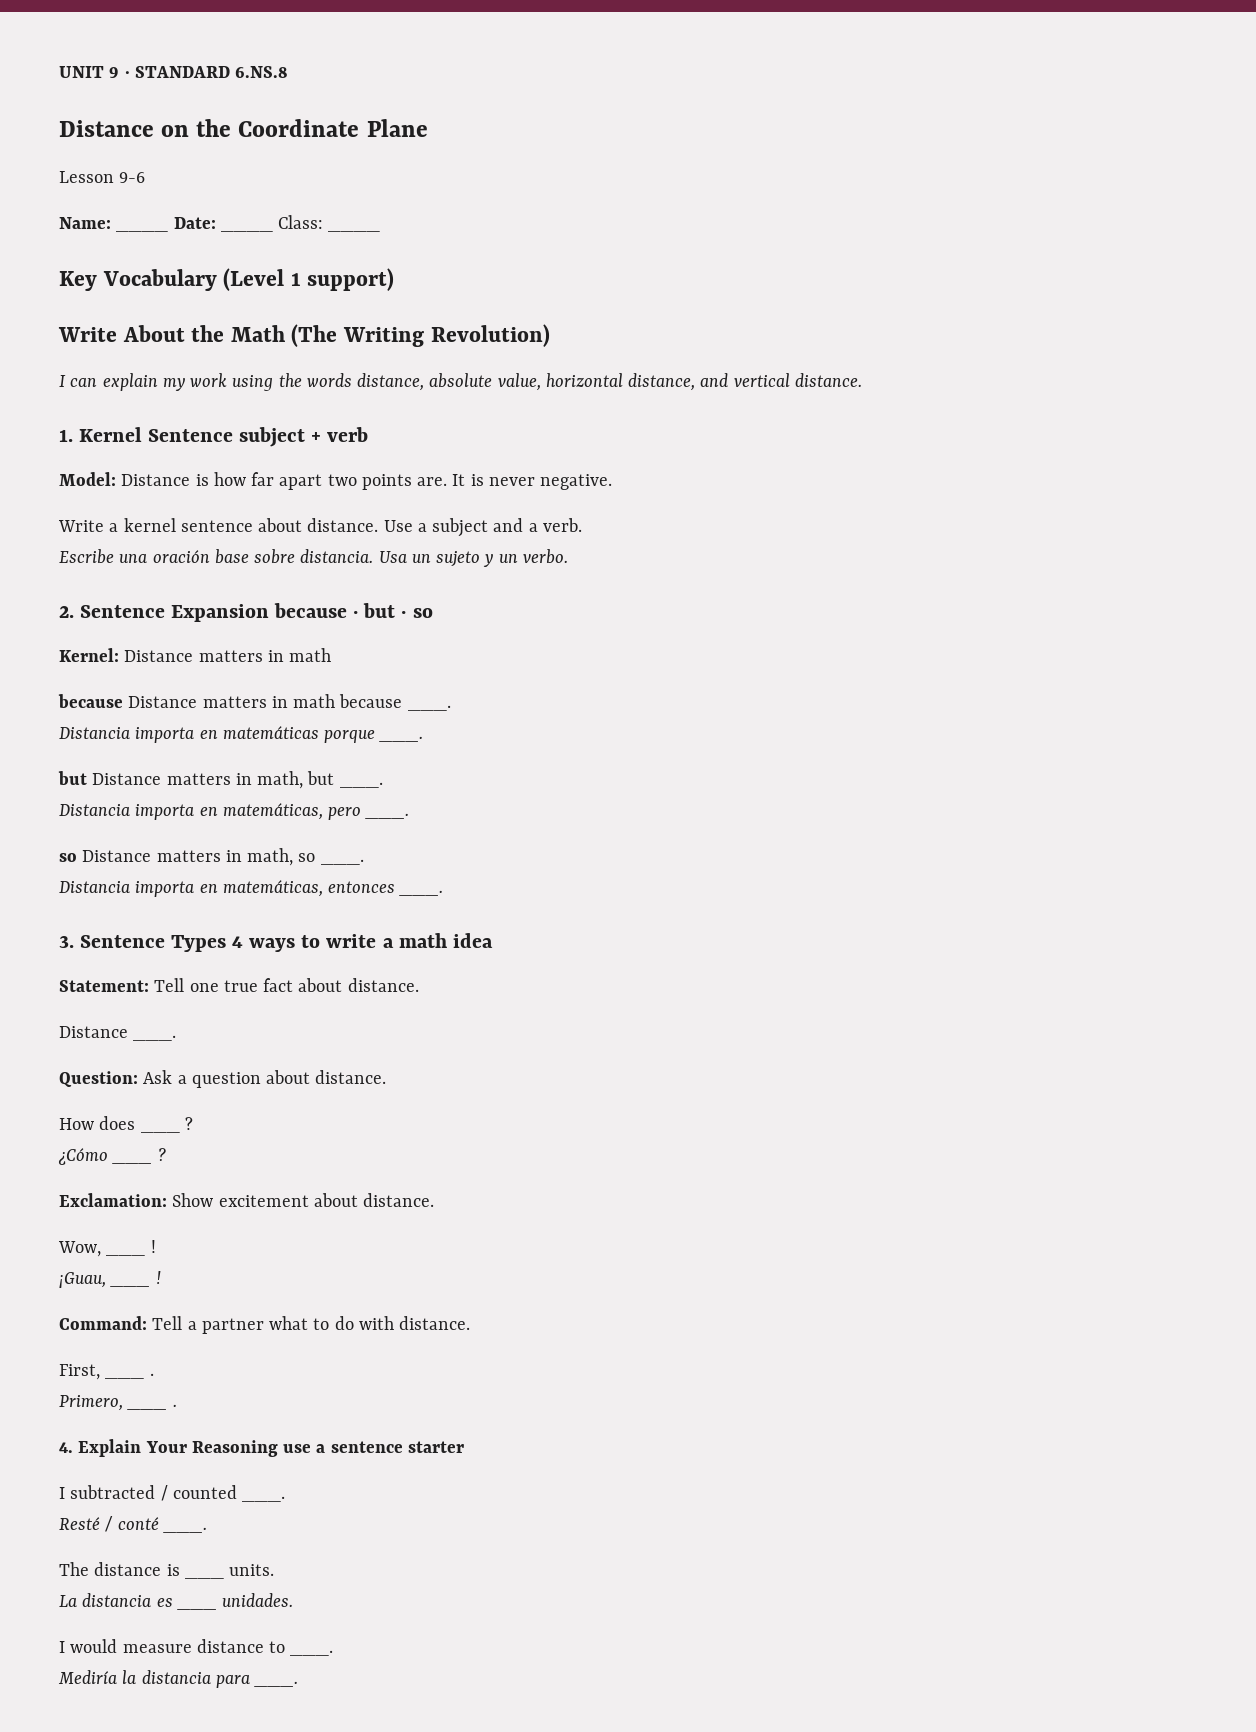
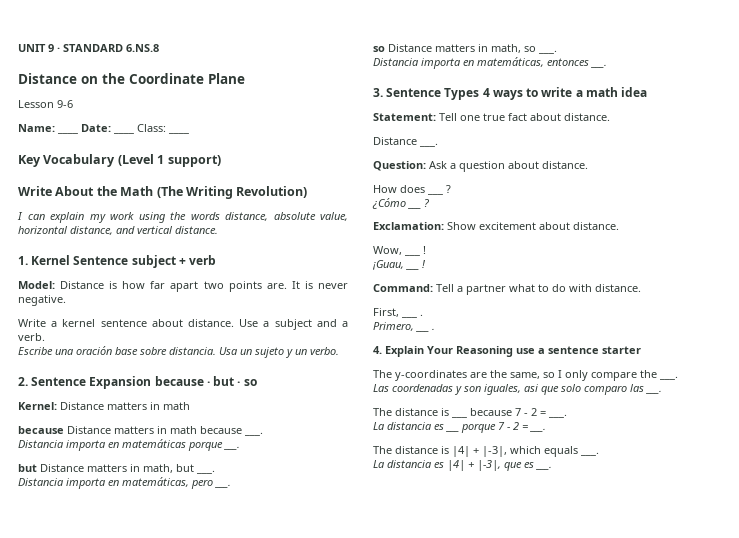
- I subtracted / counted ___.
- Resté / conté ___.
+ The y-coordinates are the same, so I only compare the ___.
+ Las coordenadas y son iguales, asi que solo comparo las ___.
- The distance is ___ units.
- La distancia es ___ unidades.
- I would measure distance to ___.
- Mediría la distancia para ___.
+ The distance is ___ because 7 - 2 = ___.
+ La distancia es ___ porque 7 - 2 = ___.
+ The distance is |4| + |-3|, which equals ___.
+ La distancia es |4| + |-3|, que es ___.

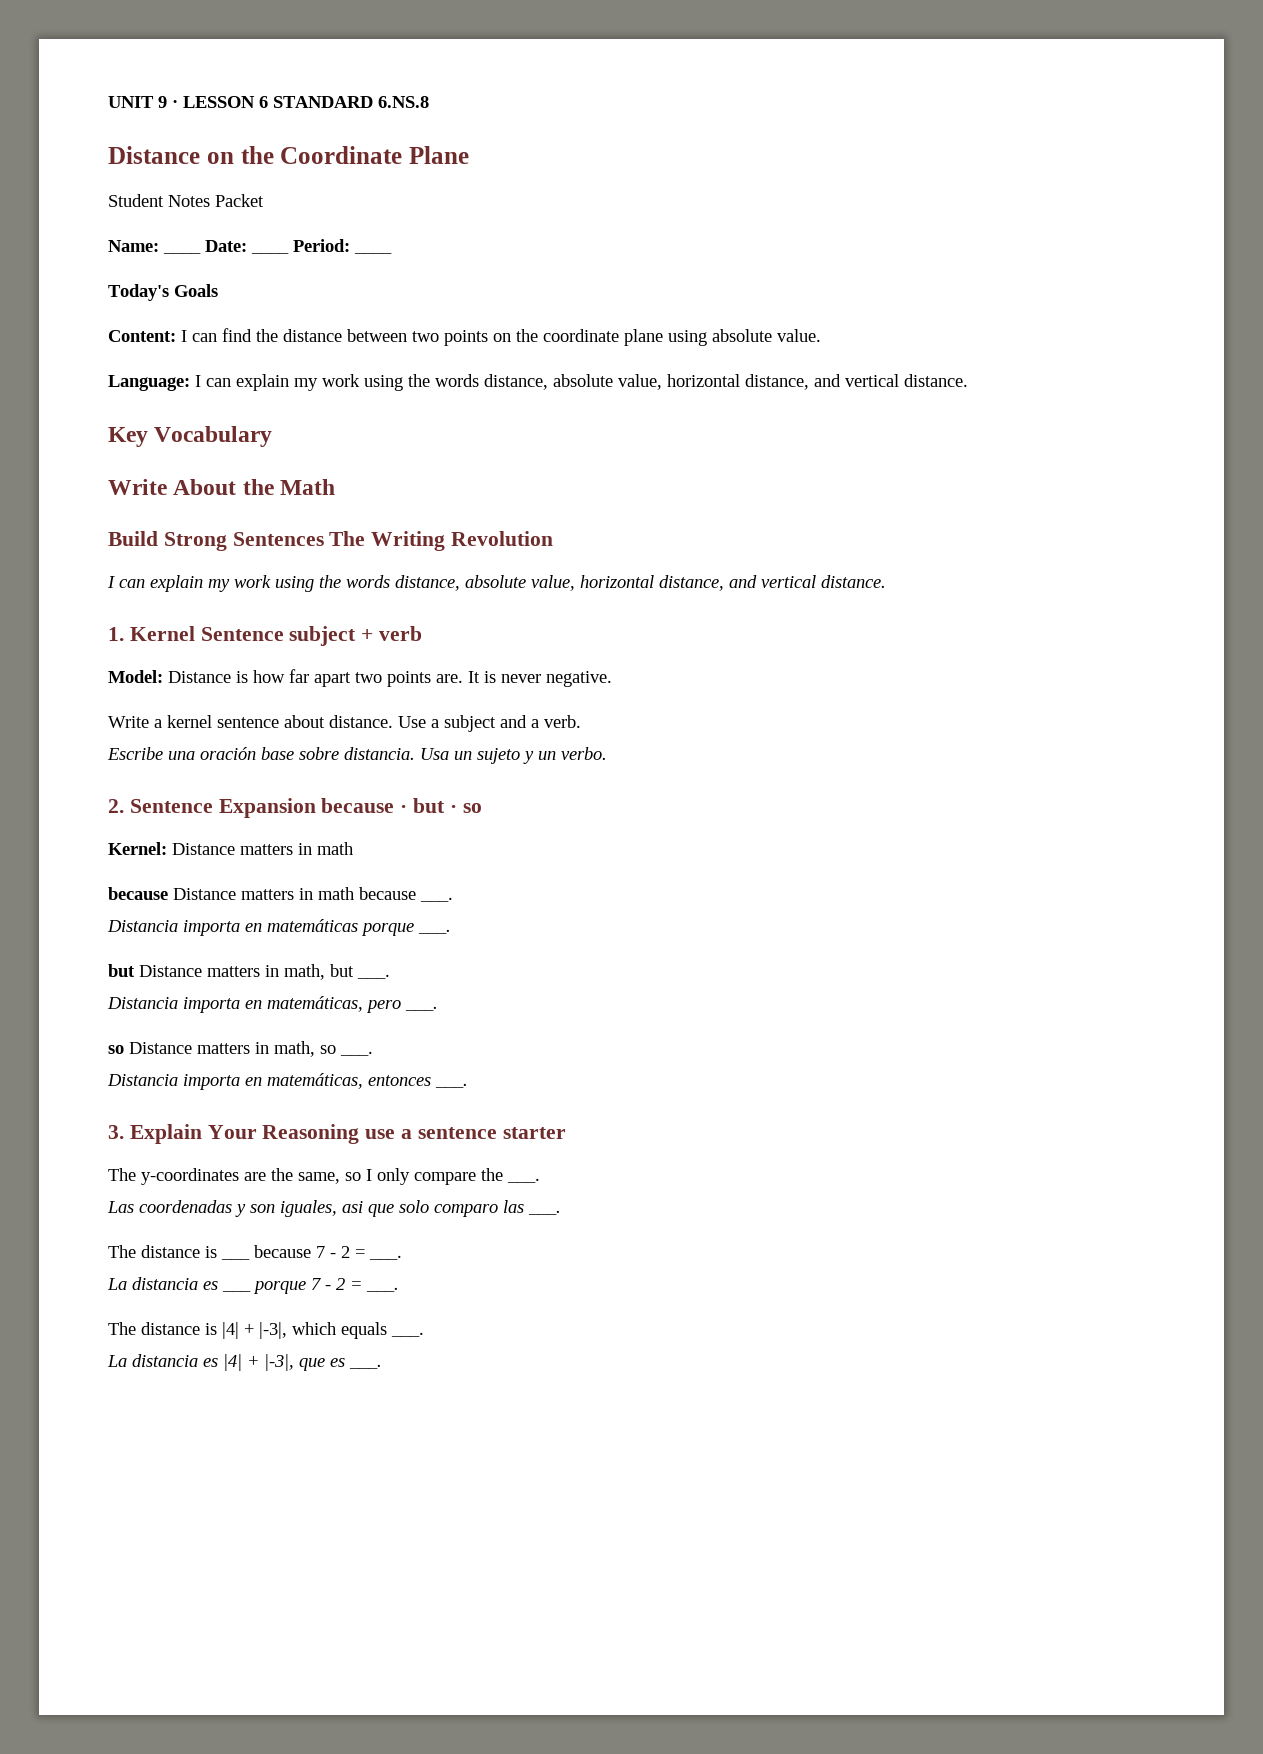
- UNIT 9 · STANDARD 6.NS.8
+ UNIT 9 · LESSON 6 STANDARD 6.NS.8
- Lesson 9-6
+ Student Notes Packet
- Name: ____ Date: ____ Class: ____
+ Name: ____ Date: ____ Period: ____
+ Today's Goals
+ Content: I can find the distance between two points on the coordinate plane using absolute value.
+ Language: I can explain my work using the words distance, absolute value, horizontal distance, and vertical distance.
- Key Vocabulary (Level 1 support)
+ Key Vocabulary
- Write About the Math (The Writing Revolution)
+ Write About the Math
+ Build Strong Sentences The Writing Revolution
- 3. Sentence Types 4 ways to write a math idea
- Statement: Tell one true fact about distance.
- Distance ___.
- Question: Ask a question about distance.
- How does ___ ?
- ¿Cómo ___ ?
- Exclamation: Show excitement about distance.
- Wow, ___ !
- ¡Guau, ___ !
- Command: Tell a partner what to do with distance.
- First, ___ .
- Primero, ___ .
- 4. Explain Your Reasoning use a sentence starter
+ 3. Explain Your Reasoning use a sentence starter

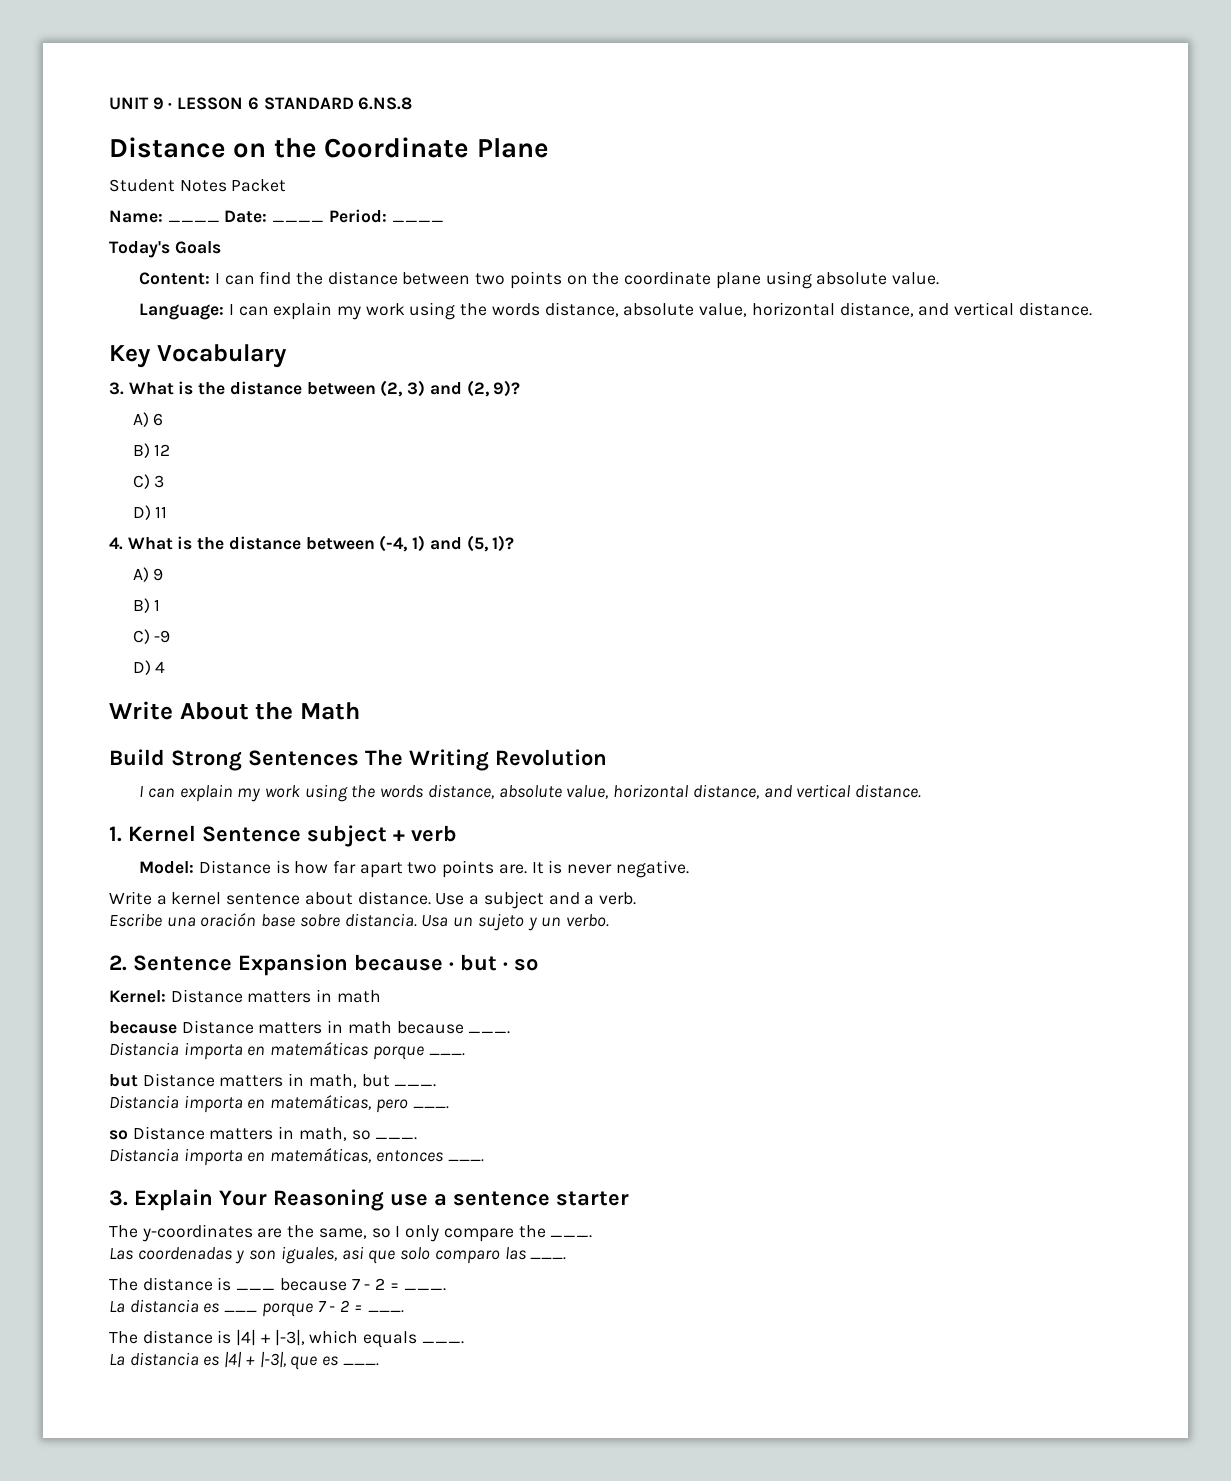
+ 3. What is the distance between (2, 3) and (2, 9)?
+ A) 6
+ B) 12
+ C) 3
+ D) 11
+ 4. What is the distance between (-4, 1) and (5, 1)?
+ A) 9
+ B) 1
+ C) -9
+ D) 4

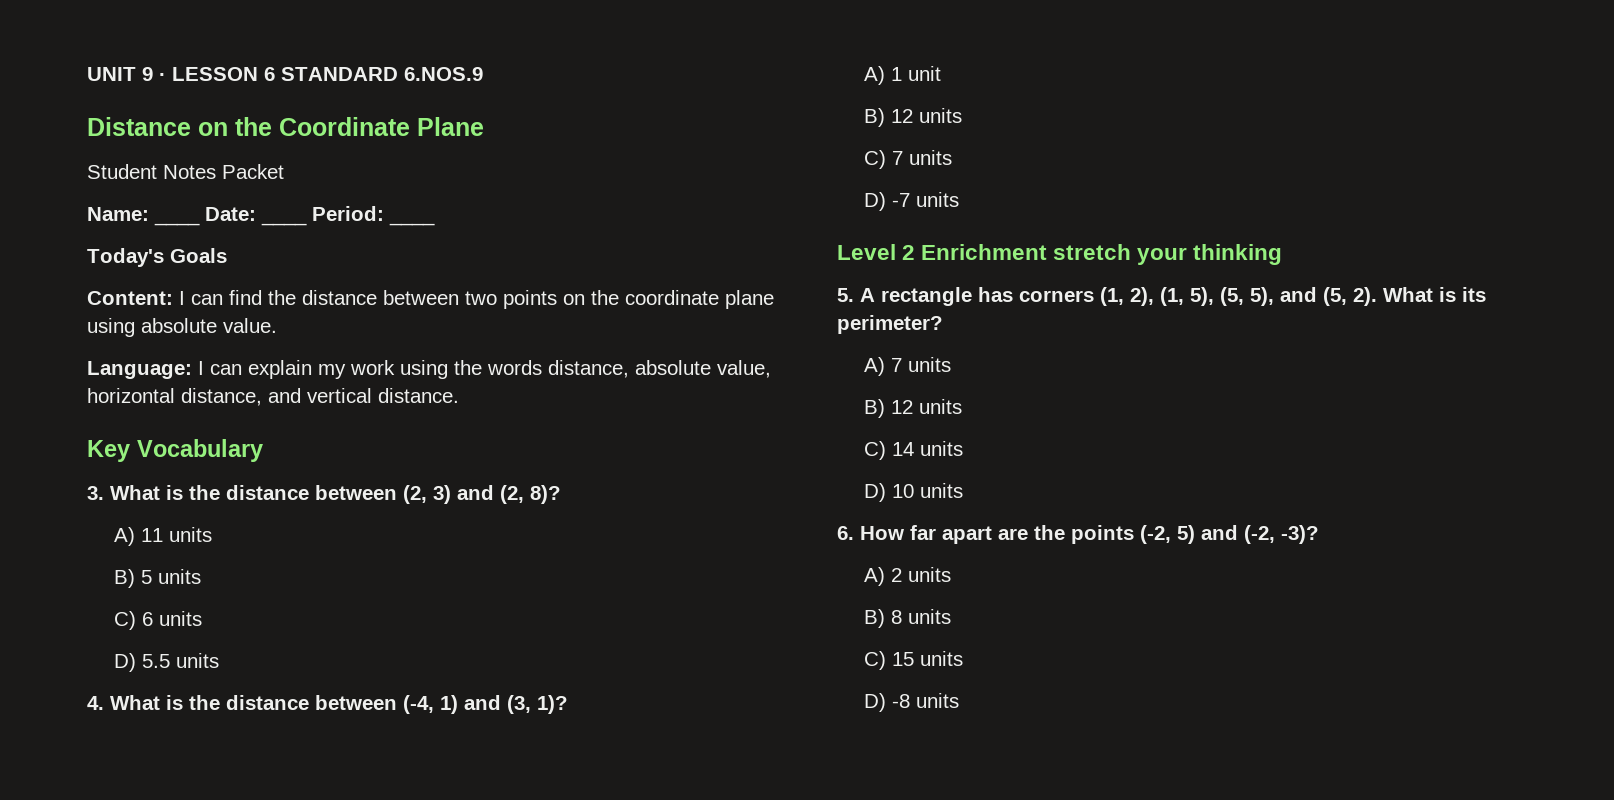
- UNIT 9 · LESSON 6 STANDARD 6.NS.8
+ UNIT 9 · LESSON 6 STANDARD 6.NOS.9
- 3. What is the distance between (2, 3) and (2, 9)?
- A) 6
- B) 12
- C) 3
- D) 11
+ 3. What is the distance between (2, 3) and (2, 8)?
+ A) 11 units
+ B) 5 units
+ C) 6 units
+ D) 5.5 units
- 4. What is the distance between (-4, 1) and (5, 1)?
+ 4. What is the distance between (-4, 1) and (3, 1)?
- A) 9
- B) 1
- C) -9
- D) 4
- Write About the Math
- Build Strong Sentences The Writing Revolution
- I can explain my work using the words distance, absolute value, horizontal distance, and vertical distance.
- 1. Kernel Sentence subject + verb
- Model: Distance is how far apart two points are. It is never negative.
- Write a kernel sentence about distance. Use a subject and a verb.
- Escribe una oración base sobre distancia. Usa un sujeto y un verbo.
- 2. Sentence Expansion because · but · so
- Kernel: Distance matters in math
- because Distance matters in math because ___.
- Distancia importa en matemáticas porque ___.
- but Distance matters in math, but ___.
- Distancia importa en matemáticas, pero ___.
- so Distance matters in math, so ___.
- Distancia importa en matemáticas, entonces ___.
- 3. Explain Your Reasoning use a sentence starter
- The y-coordinates are the same, so I only compare the ___.
- Las coordenadas y son iguales, asi que solo comparo las ___.
- The distance is ___ because 7 - 2 = ___.
- La distancia es ___ porque 7 - 2 = ___.
- The distance is |4| + |-3|, which equals ___.
- La distancia es |4| + |-3|, que es ___.
+ A) 1 unit
+ B) 12 units
+ C) 7 units
+ D) -7 units
+ Level 2 Enrichment stretch your thinking
+ 5. A rectangle has corners (1, 2), (1, 5), (5, 5), and (5, 2). What is its perimeter?
+ A) 7 units
+ B) 12 units
+ C) 14 units
+ D) 10 units
+ 6. How far apart are the points (-2, 5) and (-2, -3)?
+ A) 2 units
+ B) 8 units
+ C) 15 units
+ D) -8 units

